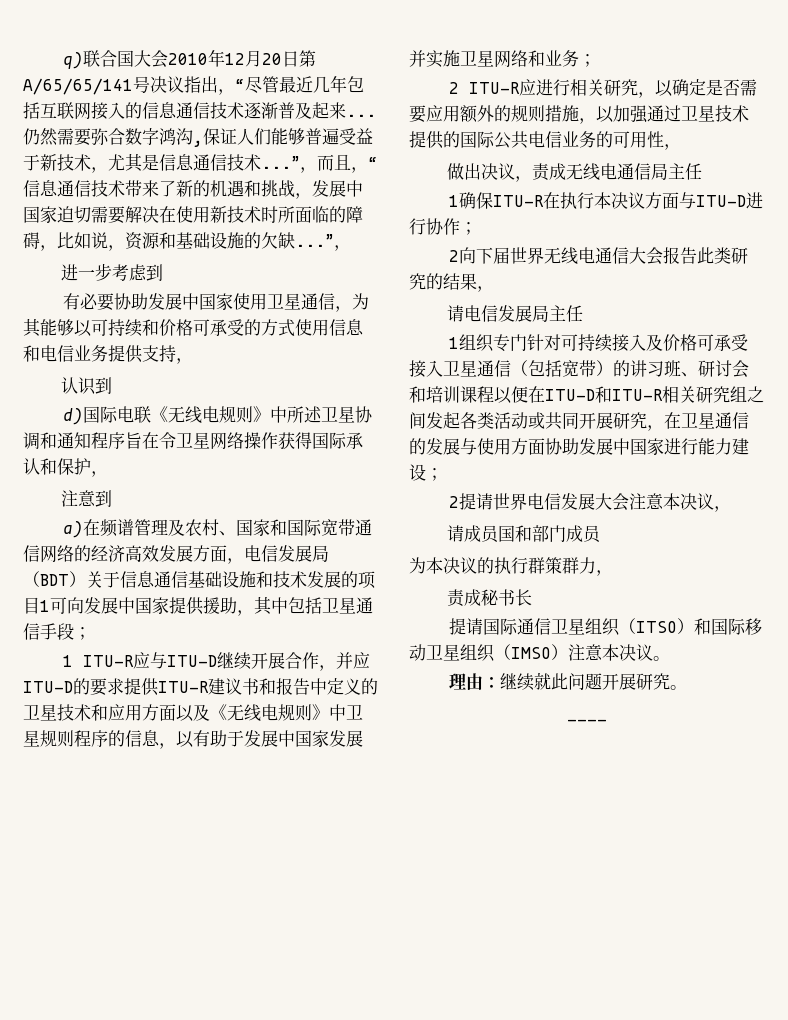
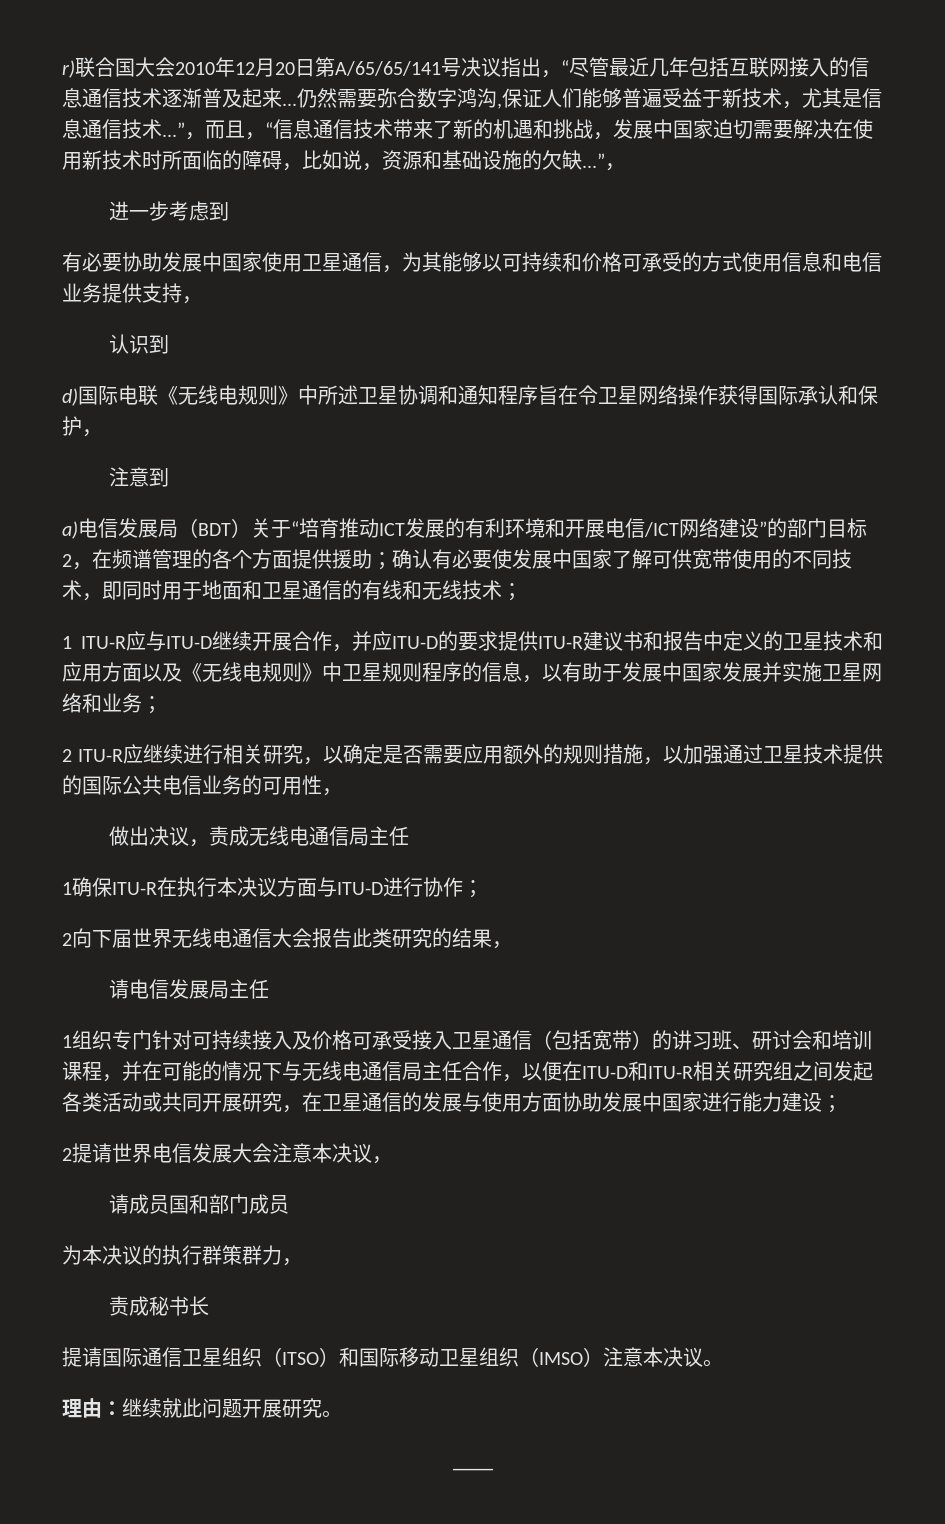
- q)联合国大会2010年12月20日第A/65/65/141号决议指出，“尽管最近几年包括互联网接入的信息通信技术逐渐普及起来...
+ r)联合国大会2010年12月20日第A/65/65/141号决议指出，“尽管最近几年包括互联网接入的信息通信技术逐渐普及起来...
- a)在频谱管理及农村、国家和国际宽带通信网络的经济高效发展方面，电信发展局（BDT）关于信息通信基础设施和技术发展的项目1可向发展中国家提供援助，其中包括卫星通信手段；
+ a)电信发展局（BDT）关于“培育推动ICT发展的有利环境和开展电信/ICT网络建设”的部门目标2，在频谱管理的各个方面提供援助；确认有必要使发展中国家了解可供宽带使用的不同技术，即同时用于地面和卫星通信的有线和无线技术；
- 2 ITU-R应进行相关研究，以确定是否需要应用额外的规则措施，以加强通过卫星技术提供的国际公共电信业务的可用性，
+ 2 ITU-R应继续进行相关研究，以确定是否需要应用额外的规则措施，以加强通过卫星技术提供的国际公共电信业务的可用性，
- 1组织专门针对可持续接入及价格可承受接入卫星通信（包括宽带）的讲习班、研讨会和培训课程以便在ITU-D和ITU-R相关研究组之间发起各类活动或共同开展研究，在卫星通信的发展与使用方面协助发展中国家进行能力建设；
+ 1组织专门针对可持续接入及价格可承受接入卫星通信（包括宽带）的讲习班、研讨会和培训课程，并在可能的情况下与无线电通信局主任合作，以便在ITU-D和ITU-R相关研究组之间发起各类活动或共同开展研究，在卫星通信的发展与使用方面协助发展中国家进行能力建设；

